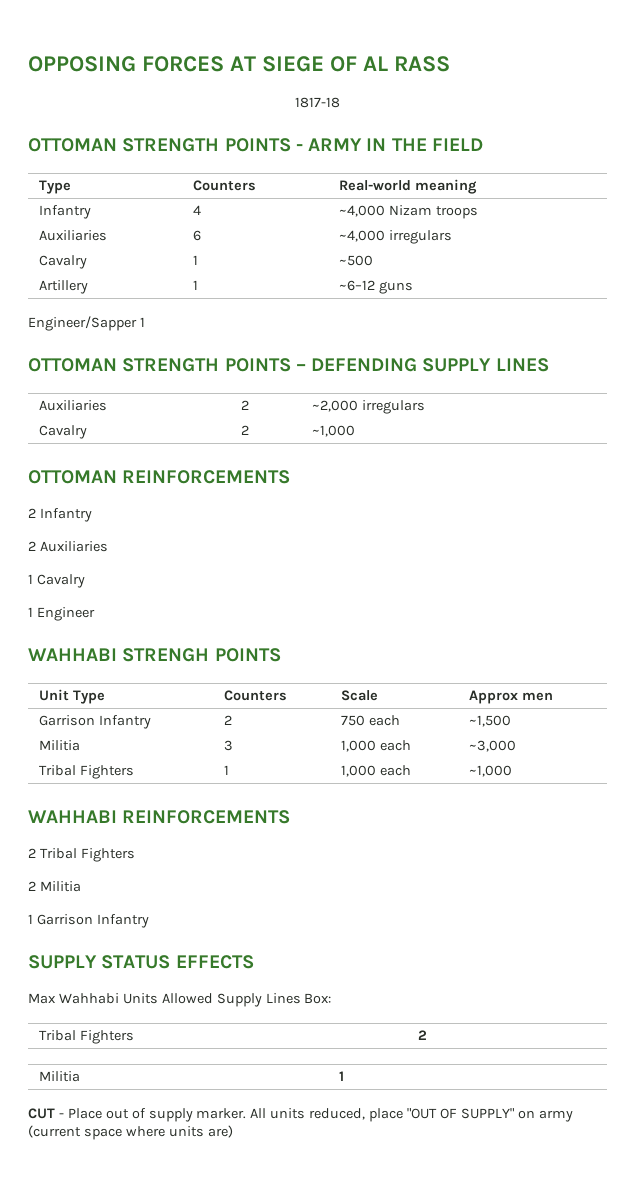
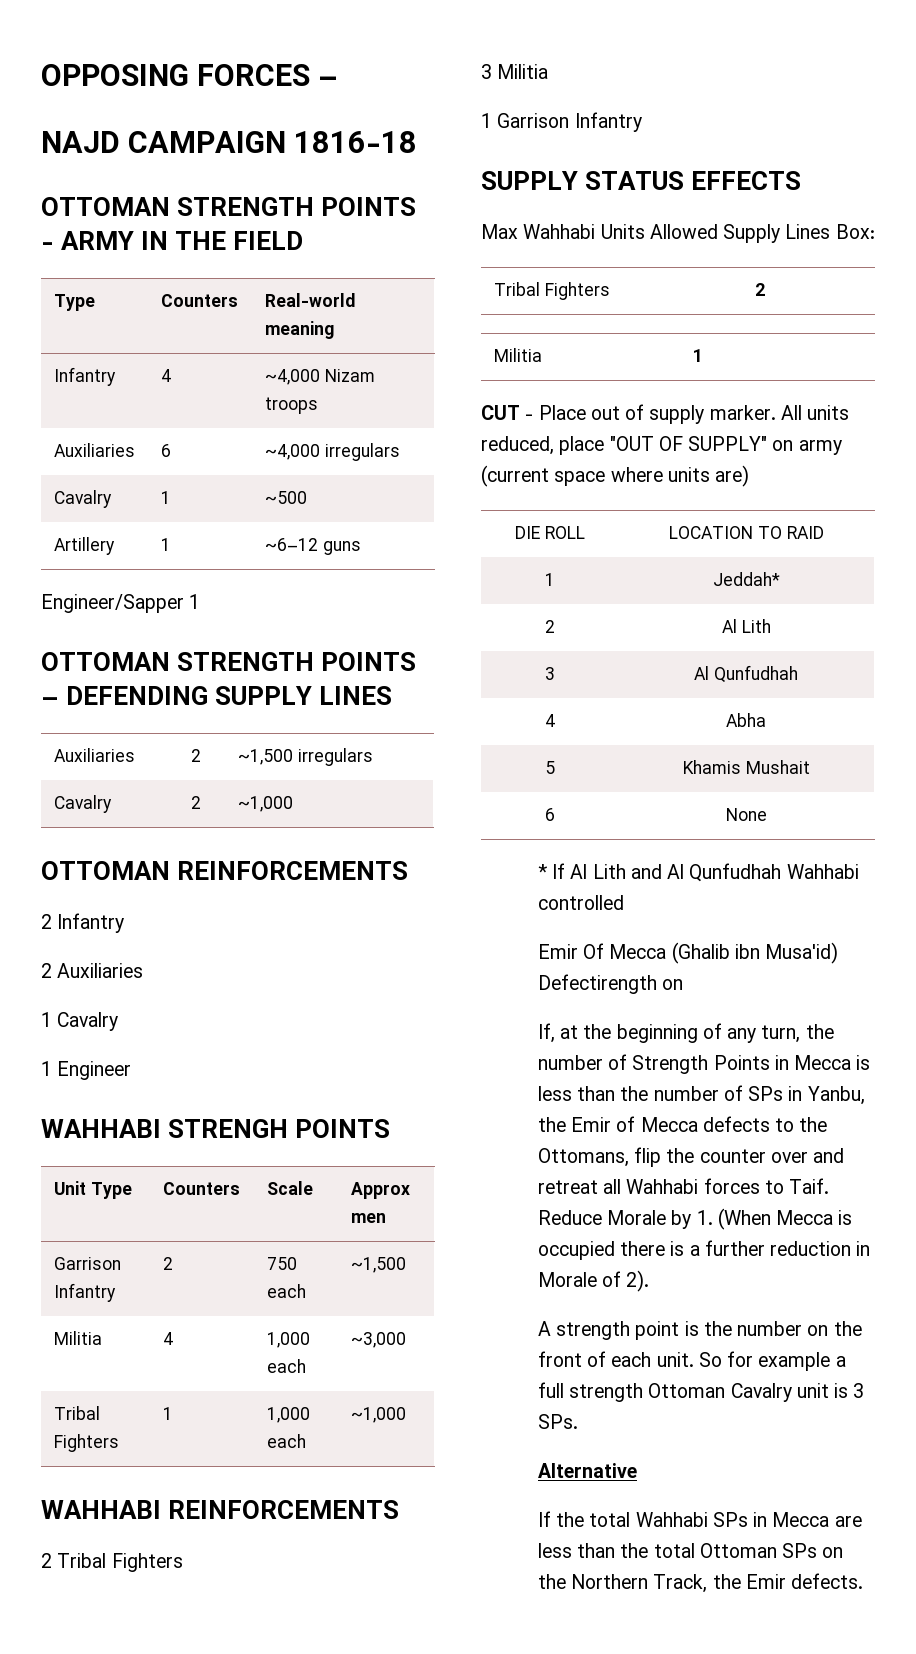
- OPPOSING FORCES AT SIEGE OF AL RASS
- 1817-18
+ OPPOSING FORCES –
+ NAJD CAMPAIGN 1816-18
- Auxiliaries | 2 | ~2,000 irregulars
+ Auxiliaries | 2 | ~1,500 irregulars
- Militia | 3 | 1,000 each | ~3,000
+ Militia | 4 | 1,000 each | ~3,000
- 2 Militia
+ 3 Militia
+ DIE ROLL | LOCATION TO RAID
+ 1 | Jeddah*
+ 2 | Al Lith
+ 3 | Al Qunfudhah
+ 4 | Abha
+ 5 | Khamis Mushait
+ 6 | None
+ * If Al Lith and Al Qunfudhah Wahhabi controlled
+ Emir Of Mecca (Ghalib ibn Musa'id) Defectirength on
+ If, at the beginning of any turn, the number of Strength Points in Mecca is less than the number of SPs in Yanbu, the Emir of Mecca defects to the Ottomans, flip the counter over and retreat all Wahhabi forces to Taif. Reduce Morale by 1. (When Mecca is occupied there is a further reduction in Morale of 2).
+ A strength point is the number on the front of each unit. So for example a full strength Ottoman Cavalry unit is 3 SPs.
+ Alternative
+ If the total Wahhabi SPs in Mecca are less than the total Ottoman SPs on the Northern Track, the Emir defects.

